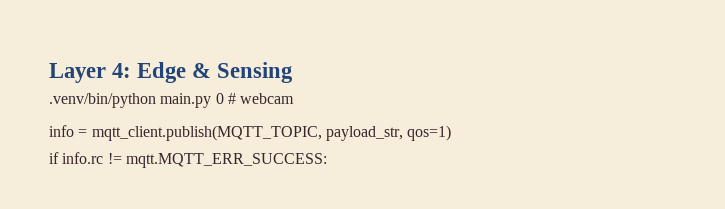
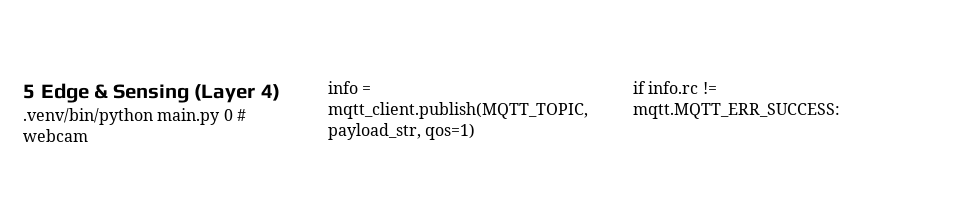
- Layer 4: Edge & Sensing
+ 5 Edge & Sensing (Layer 4)

